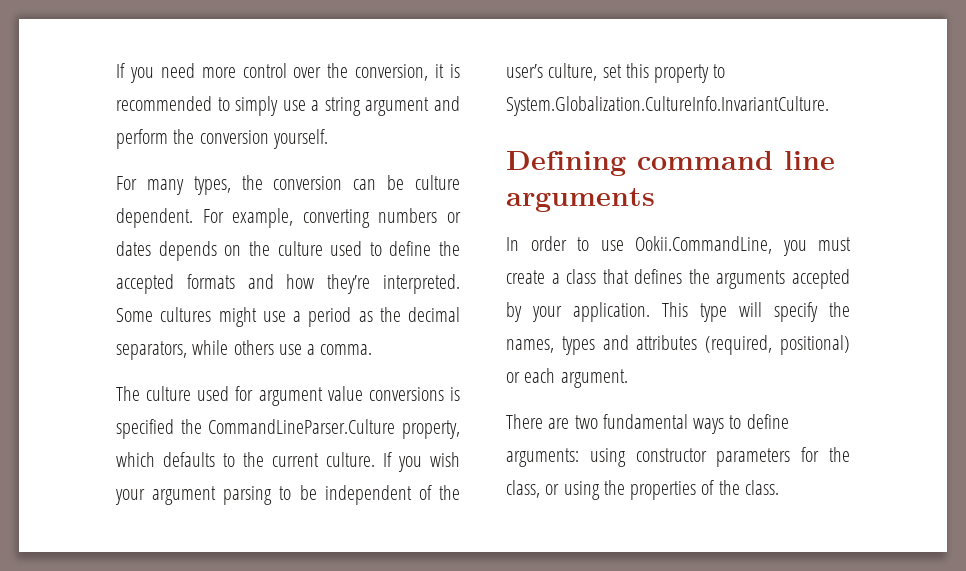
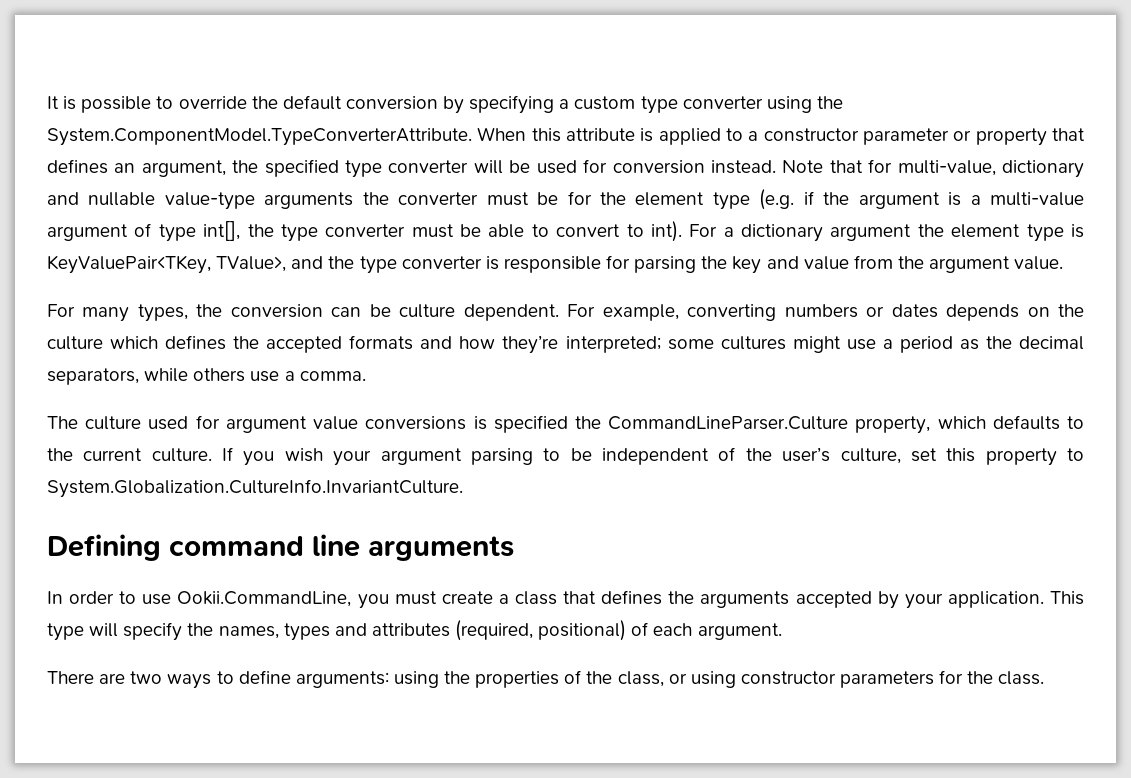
- If you need more control over the conversion, it is recommended to simply use a string argument and perform the conversion yourself.
+ It is possible to override the default conversion by specifying a custom type converter using the System.ComponentModel.TypeConverterAttribute. When this attribute is applied to a constructor parameter or property that defines an argument, the specified type converter will be used for conversion instead. Note that for multi-value, dictionary and nullable value-type arguments the converter must be for the element type (e.g. if the argument is a multi-value argument of type int[], the type converter must be able to convert to int). For a dictionary argument the element type is KeyValuePair<TKey, TValue>, and the type converter is responsible for parsing the key and value from the argument value.
- For example, converting numbers or dates depends on the culture used to define the accepted formats and how they’re interpreted. Some cultures might use a period as the decimal separators, while others use a comma.
+ For example, converting numbers or dates depends on the culture which defines the accepted formats and how they’re interpreted; some cultures might use a period as the decimal separators, while others use a comma.
- This type will specify the names, types and attributes (required, positional) or each argument.
+ This type will specify the names, types and attributes (required, positional) of each argument.
- There are two fundamental ways to define arguments: using constructor parameters for the class, or using the properties of the class.
+ There are two ways to define arguments: using the properties of the class, or using constructor parameters for the class.

